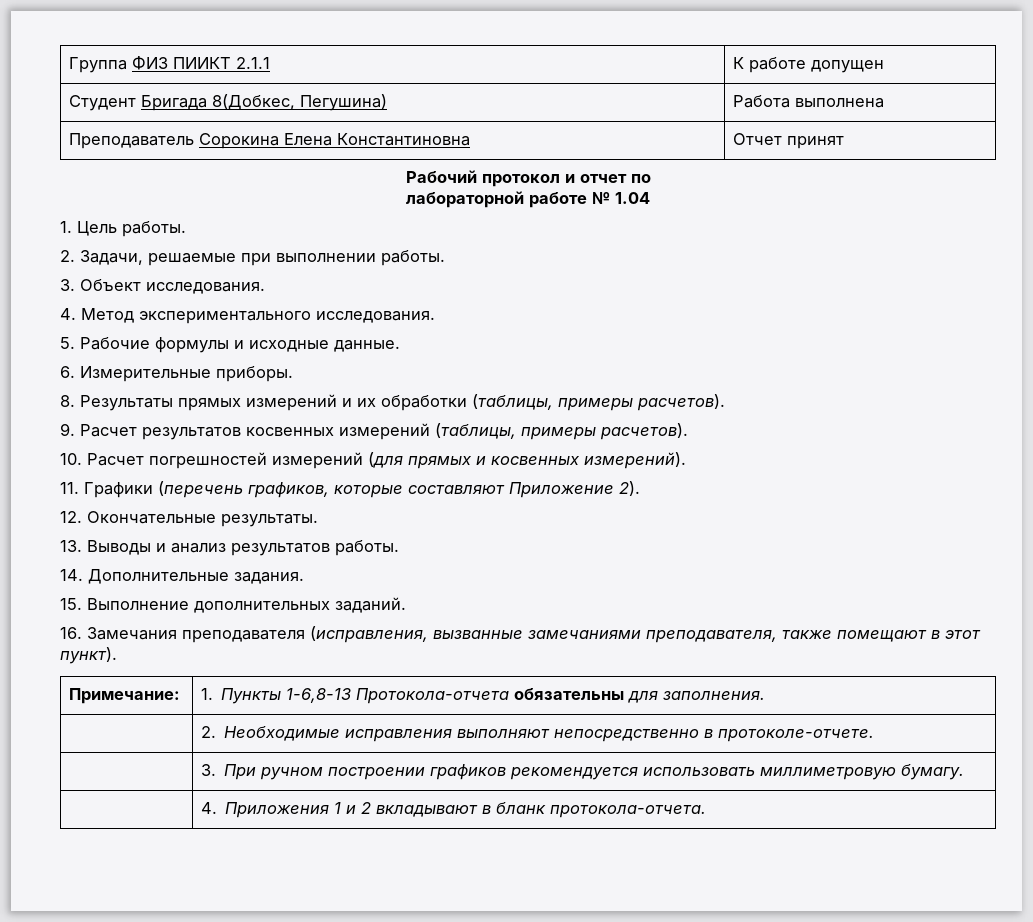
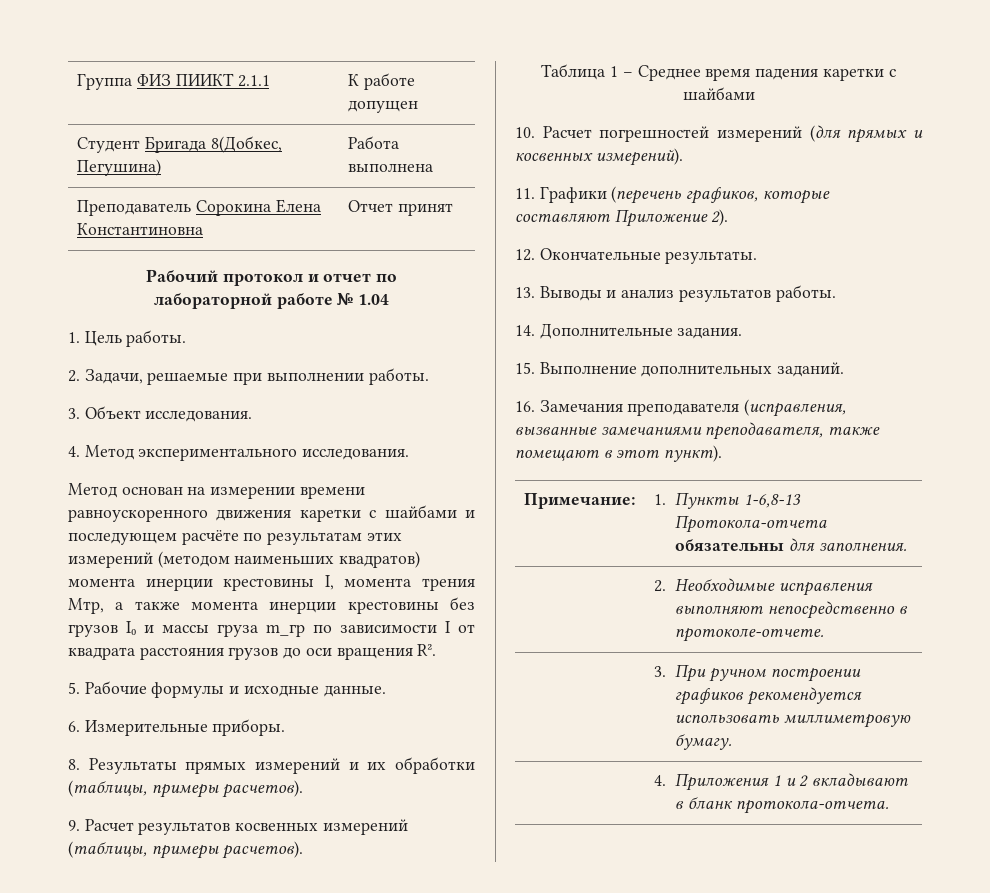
+ Метод основан на измерении времени равноускоренного движения каретки с шайбами и последующем расчёте по результатам этих измерений (методом наименьших квадратов) момента инерции крестовины I, момента трения Mтр, а также момента инерции крестовины без грузов I₀ и массы груза m_гр по зависимости I от квадрата расстояния грузов до оси вращения R².
+ Таблица 1 – Среднее время падения каретки с шайбами

